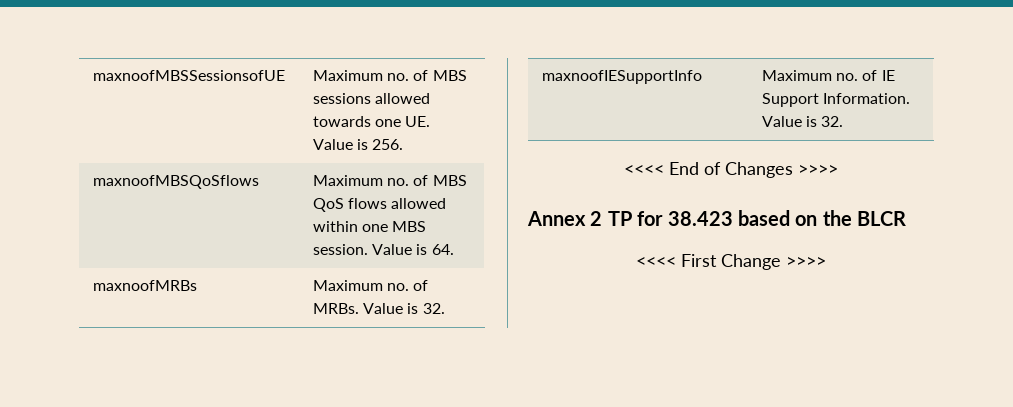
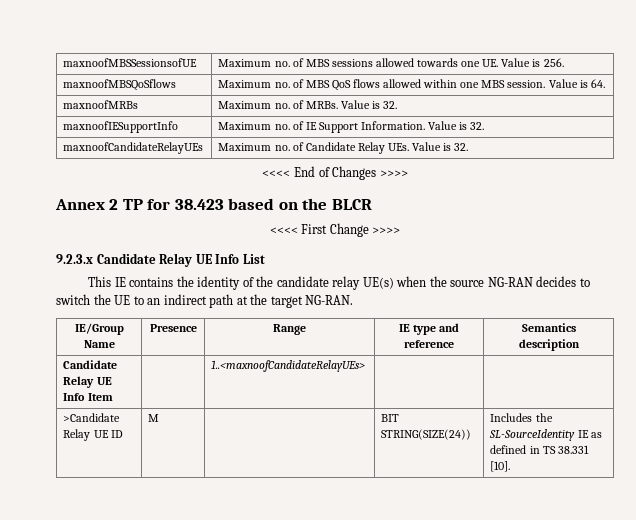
+ maxnoofCandidateRelayUEs | Maximum no. of Candidate Relay UEs. Value is 32.
+ 9.2.3.x Candidate Relay UE Info List
+ This IE contains the identity of the candidate relay UE(s) when the source NG-RAN decides to switch the UE to an indirect path at the target NG-RAN.
+ IE/Group Name | Presence | Range | IE type and reference | Semantics description
+ Candidate Relay UE Info Item | | 1..<maxnoofCandidateRelayUEs> | |
+ >Candidate Relay UE ID | M | | BIT STRING(SIZE(24)) | Includes the SL-SourceIdentity IE as defined in TS 38.331 [10].

